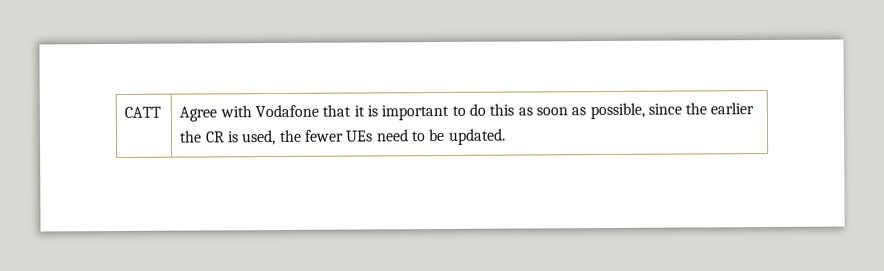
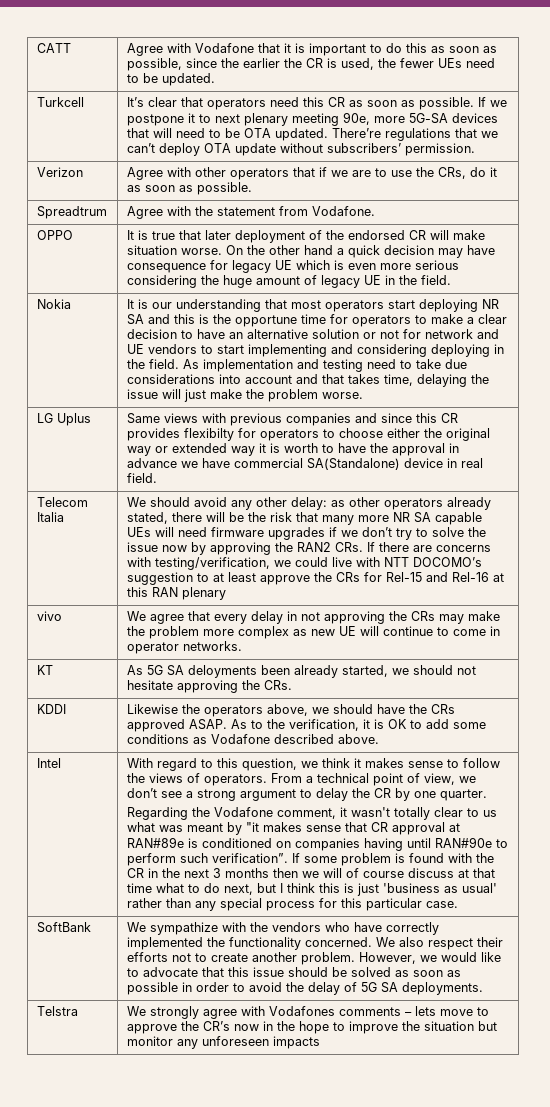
+ Turkcell | It’s clear that operators need this CR as soon as possible. If we postpone it to next plenary meeting 90e, more 5G-SA devices that will need to be OTA updated. There’re regulations that we can’t deploy OTA update without subscribers’ permission.
+ Verizon | Agree with other operators that if we are to use the CRs, do it as soon as possible.
+ Spreadtrum | Agree with the statement from Vodafone.
+ OPPO | It is true that later deployment of the endorsed CR will make situation worse. On the other hand a quick decision may have consequence for legacy UE which is even more serious considering the huge amount of legacy UE in the field.
+ Nokia | It is our understanding that most operators start deploying NR SA and this is the opportune time for operators to make a clear decision to have an alternative solution or not for network and UE vendors to start implementing and considering deploying in the field. As implementation and testing need to take due considerations into account and that takes time, delaying the issue will just make the problem worse.
+ LG Uplus | Same views with previous companies and since this CR provides flexibilty for operators to choose either the original way or extended way it is worth to have the approval in advance we have commercial SA(Standalone) device in real field.
+ Telecom Italia | We should avoid any other delay: as other operators already stated, there will be the risk that many more NR SA capable UEs will need firmware upgrades if we don’t try to solve the issue now by approving the RAN2 CRs. If there are concerns with testing/verification, we could live with NTT DOCOMO’s suggestion to at least approve the CRs for Rel-15 and Rel-16 at this RAN plenary
+ vivo | We agree that every delay in not approving the CRs may make the problem more complex as new UE will continue to come in operator networks.
+ KT | As 5G SA deloyments been already started, we should not hesitate approving the CRs.
+ KDDI | Likewise the operators above, we should have the CRs approved ASAP. As to the verification, it is OK to add some conditions as Vodafone described above.
+ Intel | With regard to this question, we think it makes sense to follow the views of operators. From a technical point of view, we don’t see a strong argument to delay the CR by one quarter.
+ Regarding the Vodafone comment, it wasn't totally clear to us what was meant by "it makes sense that CR approval at RAN#89e is conditioned on companies having until RAN#90e to perform such verification”. If some problem is found with the CR in the next 3 months then we will of course discuss at that time what to do next, but I think this is just 'business as usual' rather than any special process for this particular case.
+ SoftBank | We sympathize with the vendors who have correctly implemented the functionality concerned. We also respect their efforts not to create another problem. However, we would like to advocate that this issue should be solved as soon as possible in order to avoid the delay of 5G SA deployments.
+ Telstra | We strongly agree with Vodafones comments – lets move to approve the CR’s now in the hope to improve the situation but monitor any unforeseen impacts

